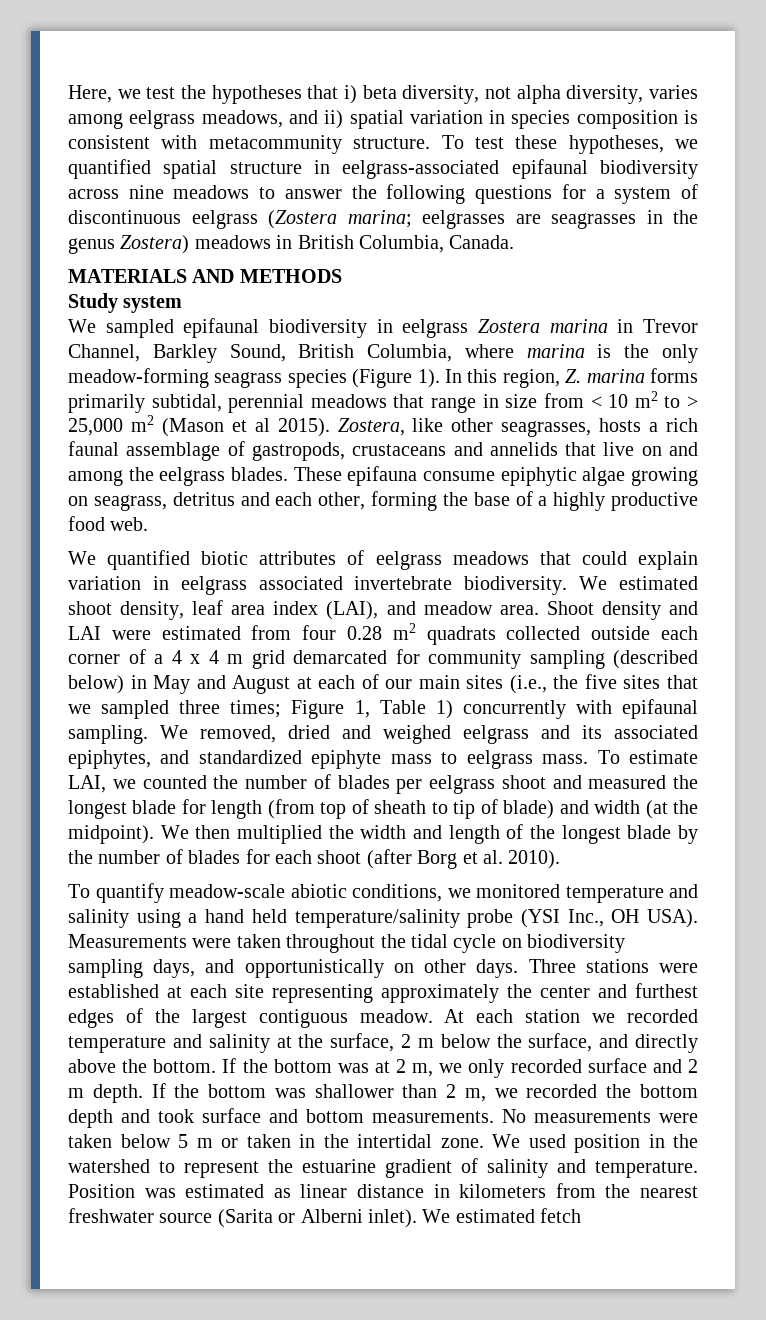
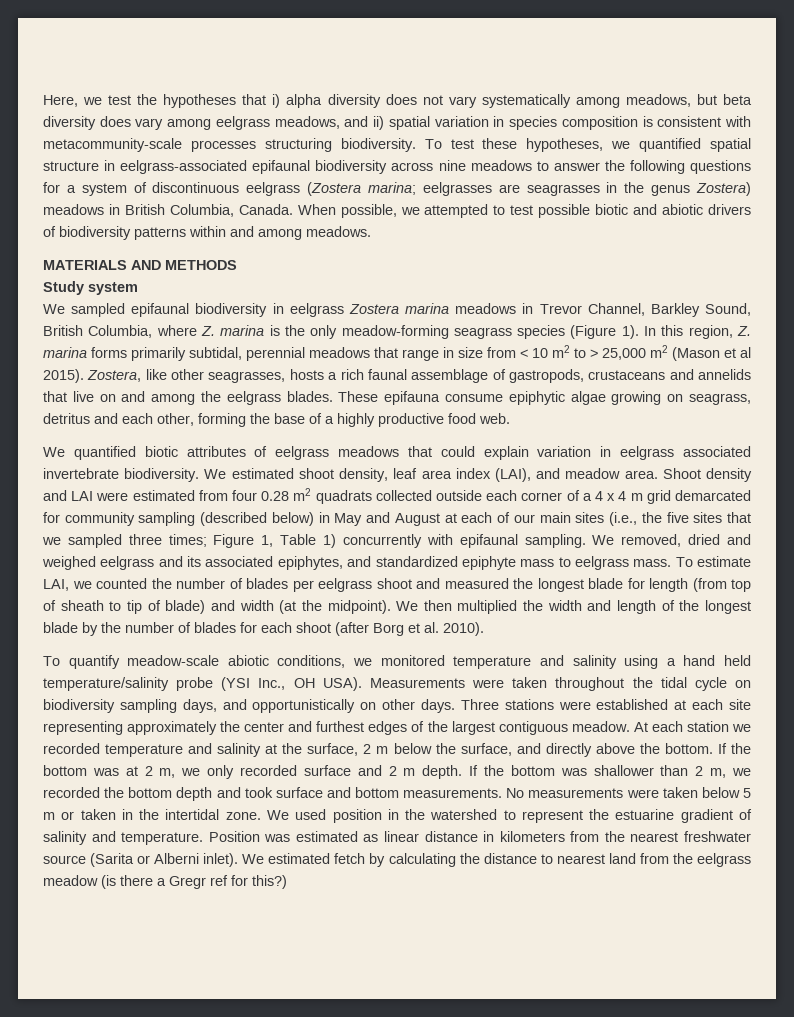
- Here, we test the hypotheses that i) beta diversity, not alpha diversity, varies among eelgrass meadows, and ii) spatial variation in species composition is consistent with metacommunity structure.
+ Here, we test the hypotheses that i) alpha diversity does not vary systematically among meadows, but beta diversity does vary among eelgrass meadows, and ii) spatial variation in species composition is consistent with metacommunity-scale processes structuring biodiversity.
+ When possible, we attempted to test possible biotic and abiotic drivers of biodiversity patterns within and among meadows.
- We sampled epifaunal biodiversity in eelgrass Zostera marina in Trevor Channel, Barkley Sound, British Columbia, where marina is the only meadow-forming seagrass species (Figure 1).
+ We sampled epifaunal biodiversity in eelgrass Zostera marina meadows in Trevor Channel, Barkley Sound, British Columbia, where Z. marina is the only meadow-forming seagrass species (Figure 1).
- We estimated fetch
+ We estimated fetch by calculating the distance to nearest land from the eelgrass meadow (is there a Gregr ref for this?)

